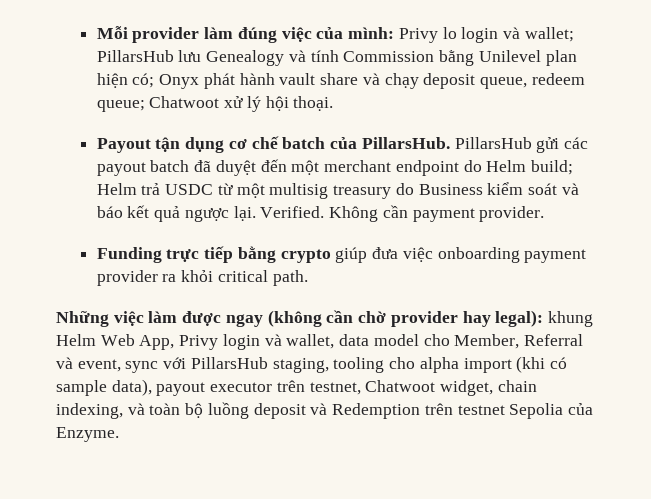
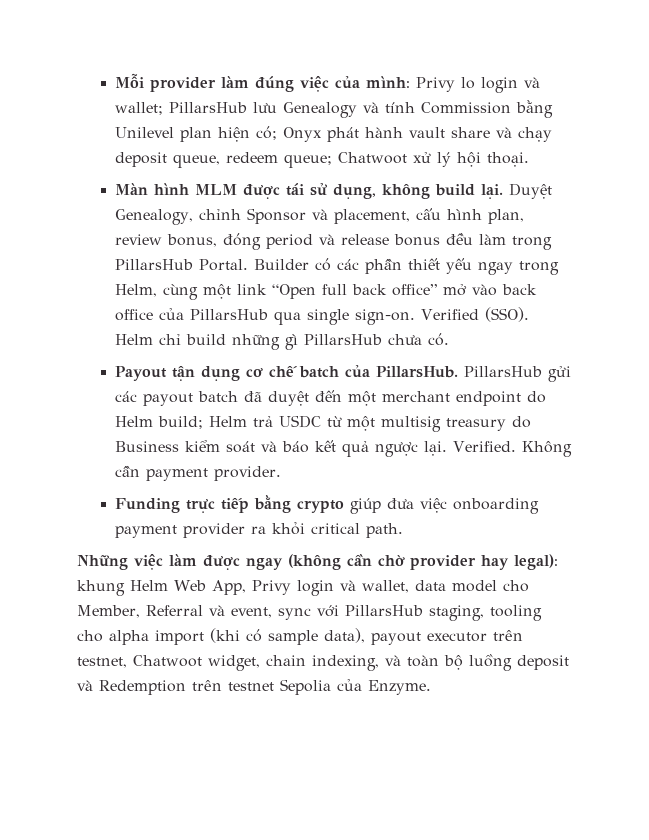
+ Màn hình MLM được tái sử dụng, không build lại. Duyệt Genealogy, chỉnh Sponsor và placement, cấu hình plan, review bonus, đóng period và release bonus đều làm trong PillarsHub Portal. Builder có các phần thiết yếu ngay trong Helm, cùng một link “Open full back office” mở vào back office của PillarsHub qua single sign-on. Verified (SSO). Helm chỉ build những gì PillarsHub chưa có.

